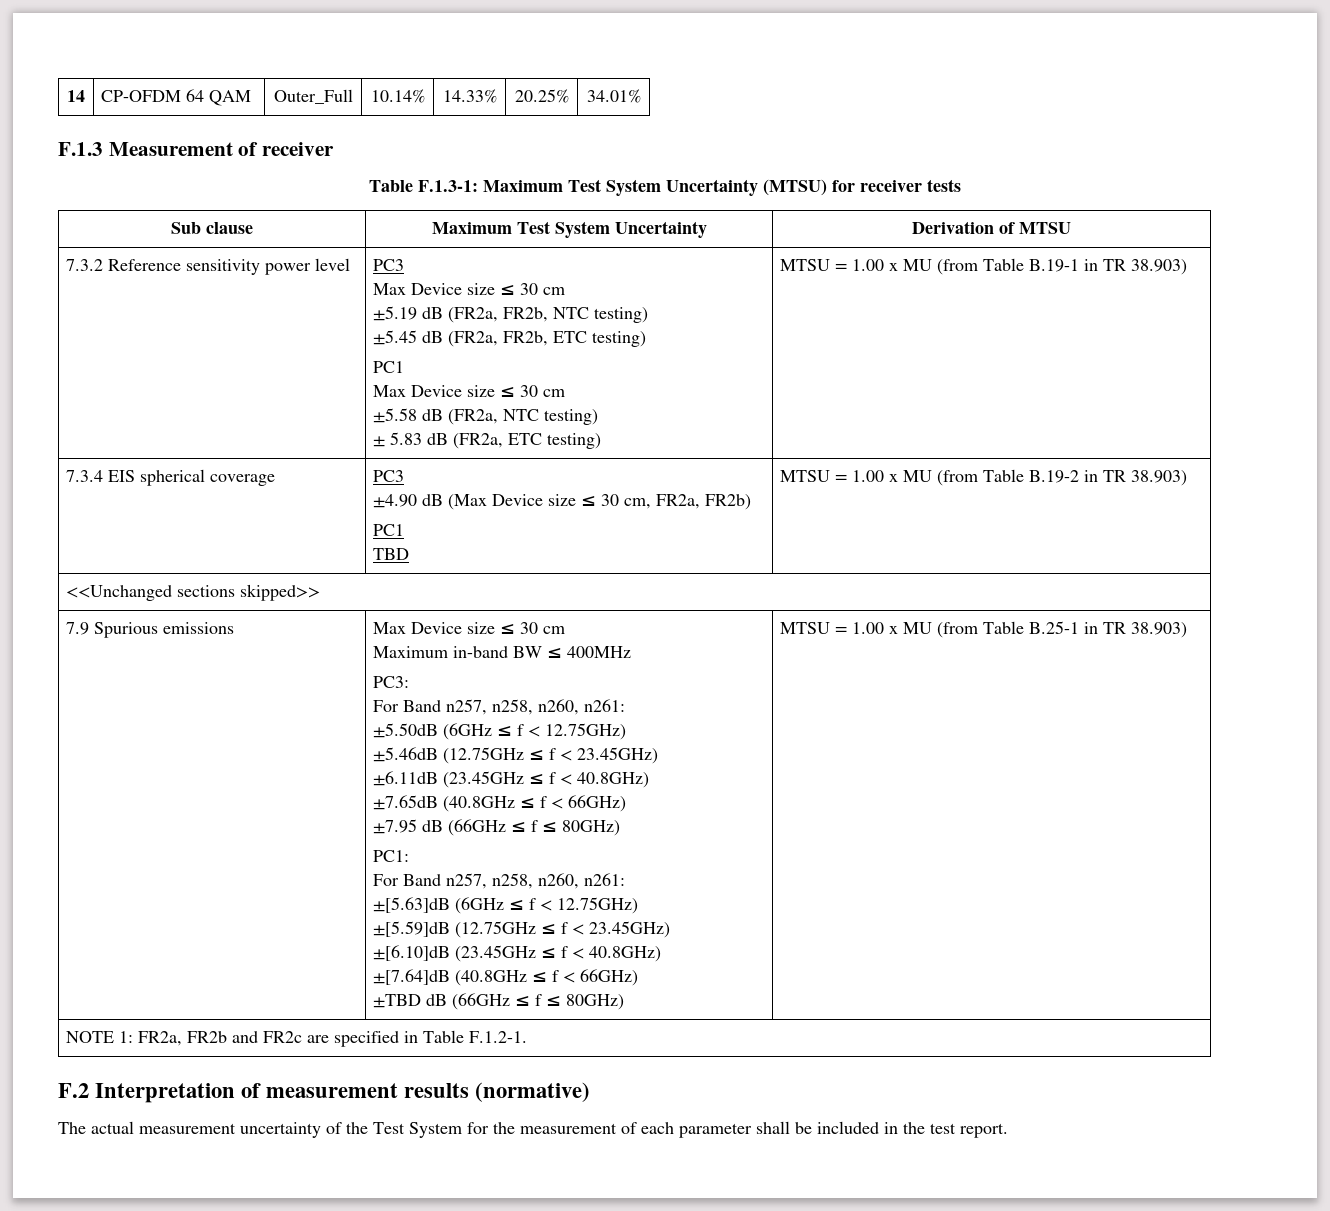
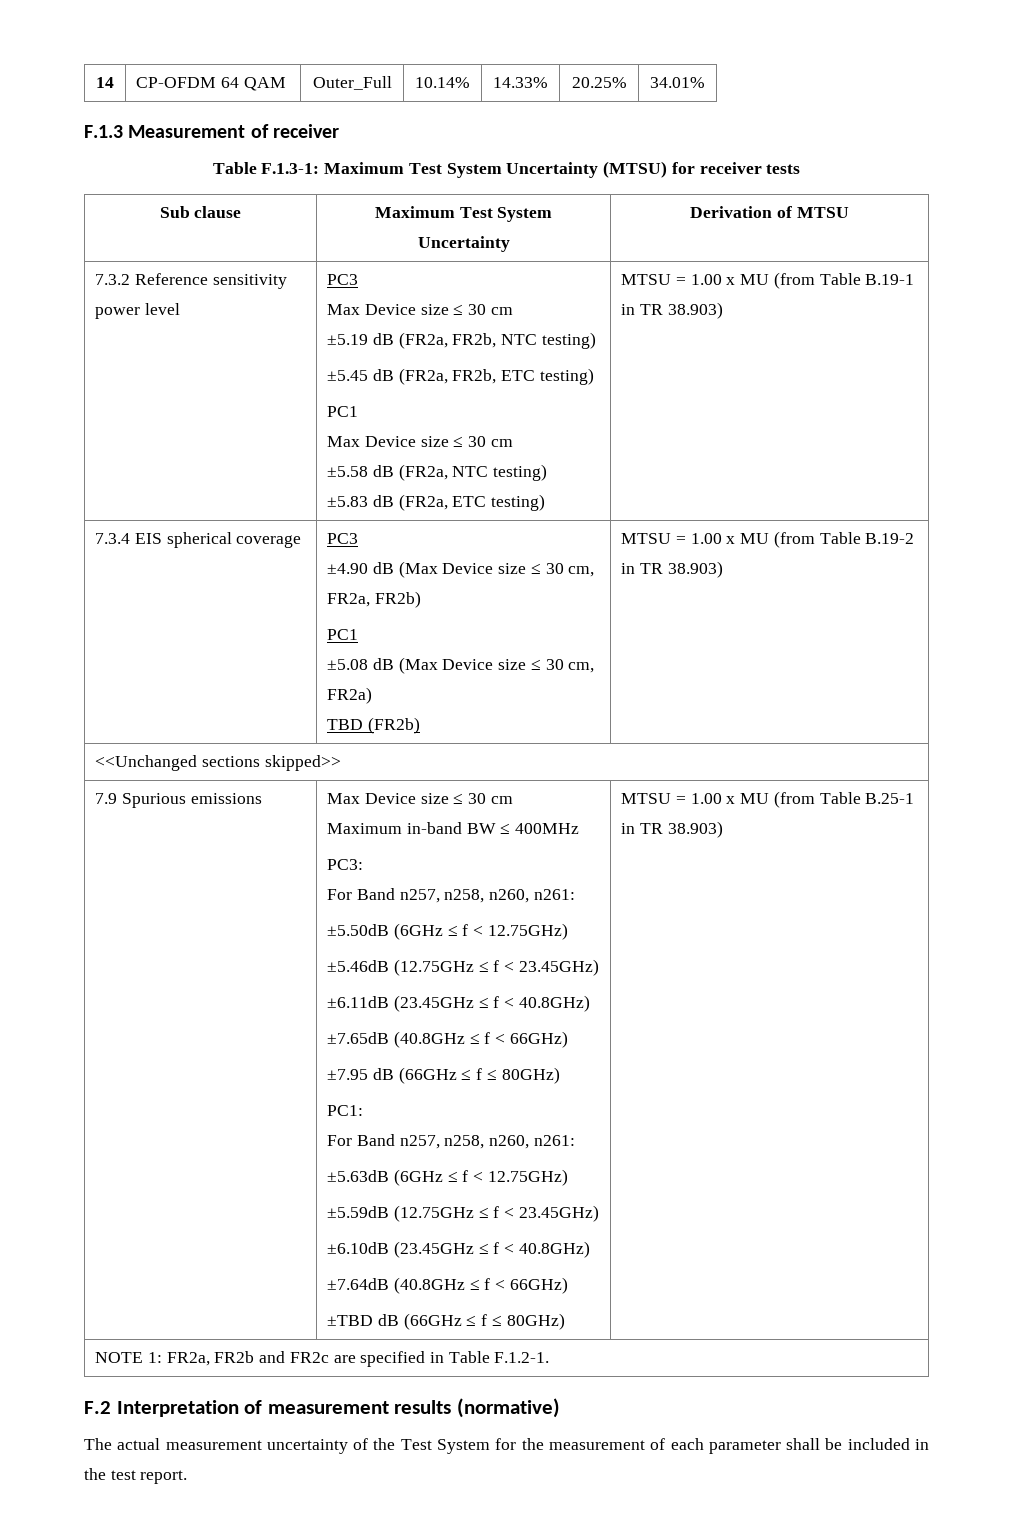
- ± 5.83 dB (FR2a, ETC testing)
+ ±5.83 dB (FR2a, ETC testing)
  7.3.4 EIS spherical coverage | PC3
  ±4.90 dB (Max Device size ≤ 30 cm, FR2a, FR2b)
  PC1
- TBD | MTSU = 1.00 x MU (from Table B.19-2 in TR 38.903)
+ ±5.08 dB (Max Device size ≤ 30 cm, FR2a)
+ TBD (FR2b) | MTSU = 1.00 x MU (from Table B.19-2 in TR 38.903)
- ±[5.63]dB (6GHz ≤ f < 12.75GHz)
- ±[5.59]dB (12.75GHz ≤ f < 23.45GHz)
- ±[6.10]dB (23.45GHz ≤ f < 40.8GHz)
- ±[7.64]dB (40.8GHz ≤ f < 66GHz)
+ ±5.63dB (6GHz ≤ f < 12.75GHz)
+ ±5.59dB (12.75GHz ≤ f < 23.45GHz)
+ ±6.10dB (23.45GHz ≤ f < 40.8GHz)
+ ±7.64dB (40.8GHz ≤ f < 66GHz)

